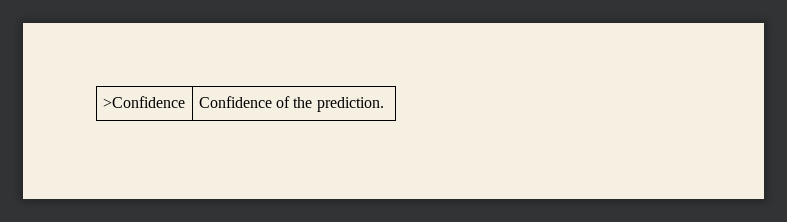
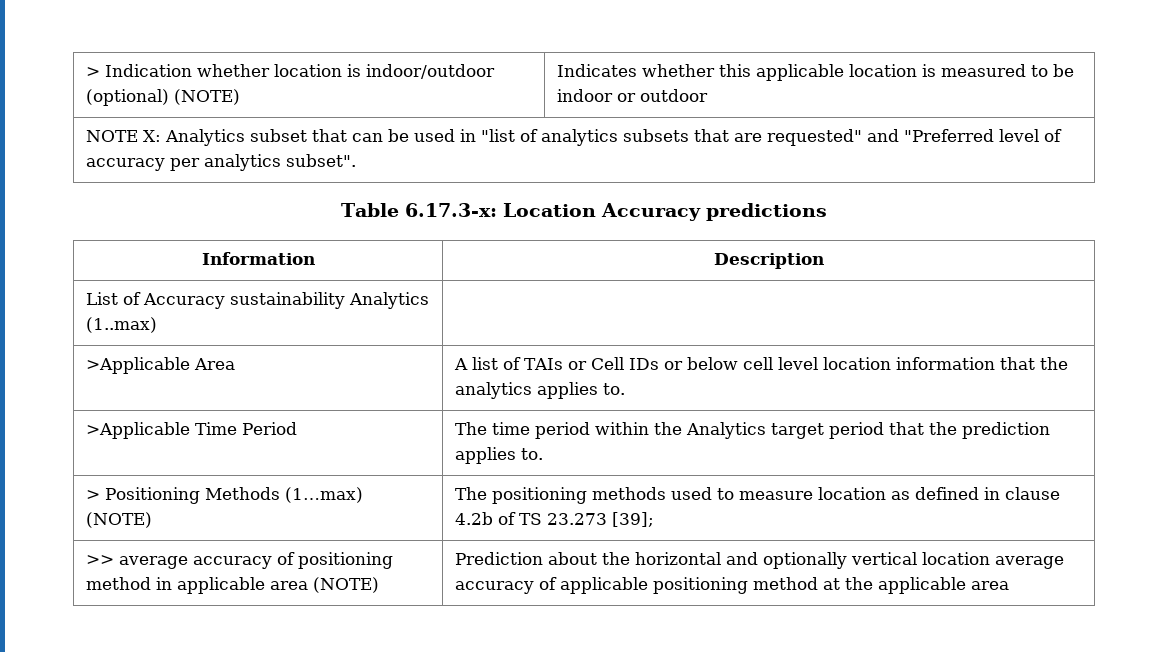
- >Confidence | Confidence of the prediction.
+ > Indication whether location is indoor/outdoor (optional) (NOTE) | Indicates whether this applicable location is measured to be indoor or outdoor
+ NOTE X: Analytics subset that can be used in "list of analytics subsets that are requested" and "Preferred level of accuracy per analytics subset".
+ Table 6.17.3-x: Location Accuracy predictions
+ Information | Description
+ List of Accuracy sustainability Analytics (1..max) |
+ >Applicable Area | A list of TAIs or Cell IDs or below cell level location information that the analytics applies to.
+ >Applicable Time Period | The time period within the Analytics target period that the prediction applies to.
+ > Positioning Methods (1…max) (NOTE) | The positioning methods used to measure location as defined in clause 4.2b of TS 23.273 [39];
+ >> average accuracy of positioning method in applicable area (NOTE) | Prediction about the horizontal and optionally vertical location average accuracy of applicable positioning method at the applicable area

